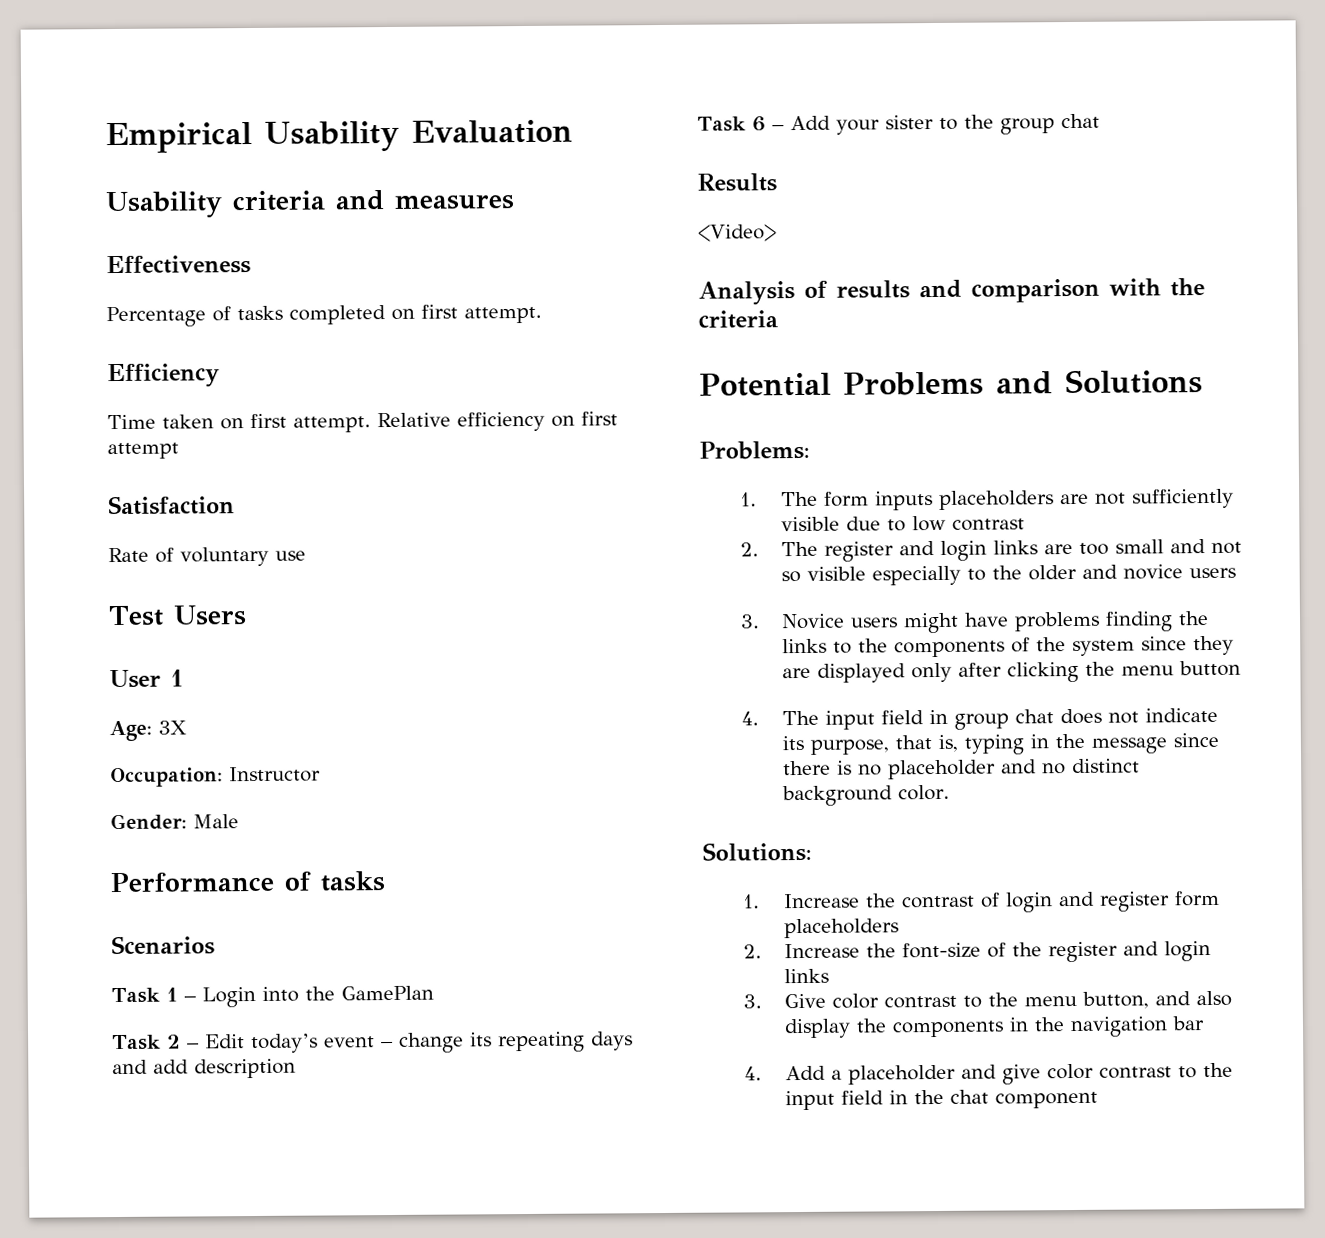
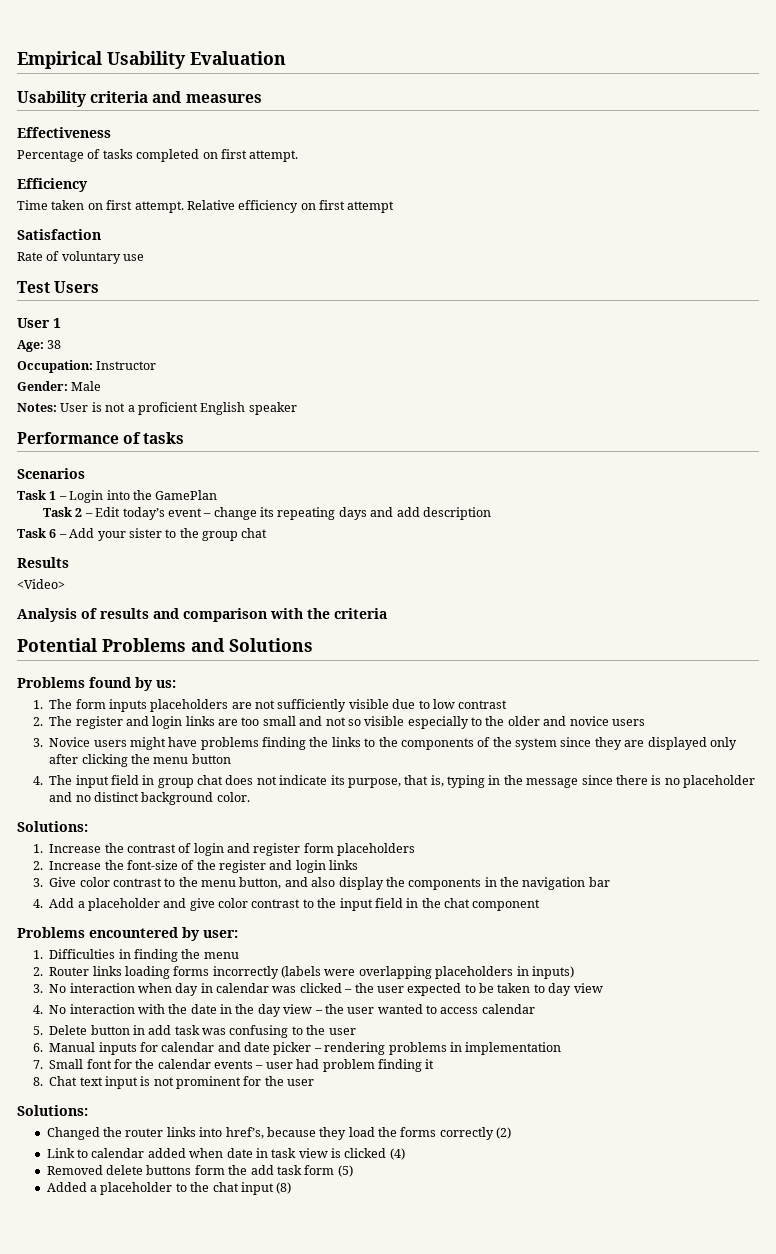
- Age: 3X
+ Age: 38
+ Notes: User is not a proficient English speaker
- Problems:
+ Problems found by us:
+ Problems encountered by user:
+ 1. Difficulties in finding the menu
+ 2. Router links loading forms incorrectly (labels were overlapping placeholders in inputs)
+ 3. No interaction when day in calendar was clicked – the user expected to be taken to day view
+ 4. No interaction with the date in the day view – the user wanted to access calendar
+ 5. Delete button in add task was confusing to the user
+ 6. Manual inputs for calendar and date picker – rendering problems in implementation
+ 7. Small font for the calendar events – user had problem finding it
+ 8. Chat text input is not prominent for the user
+ Solutions:
+ Changed the router links into href’s, because they load the forms correctly (2)
+ Link to calendar added when date in task view is clicked (4)
+ Removed delete buttons form the add task form (5)
+ Added a placeholder to the chat input (8)

